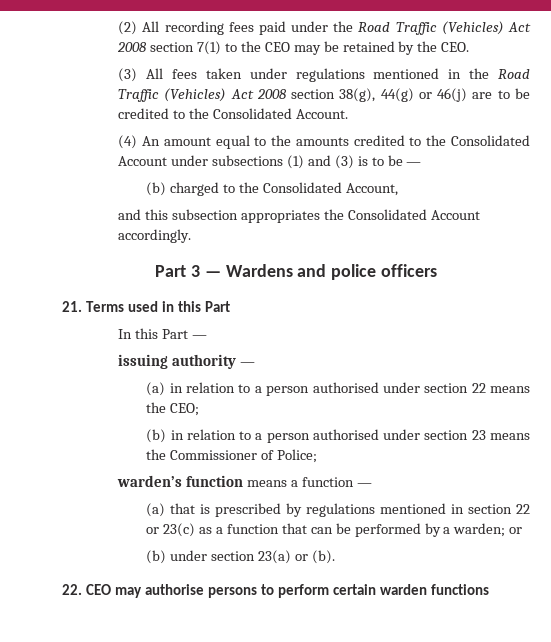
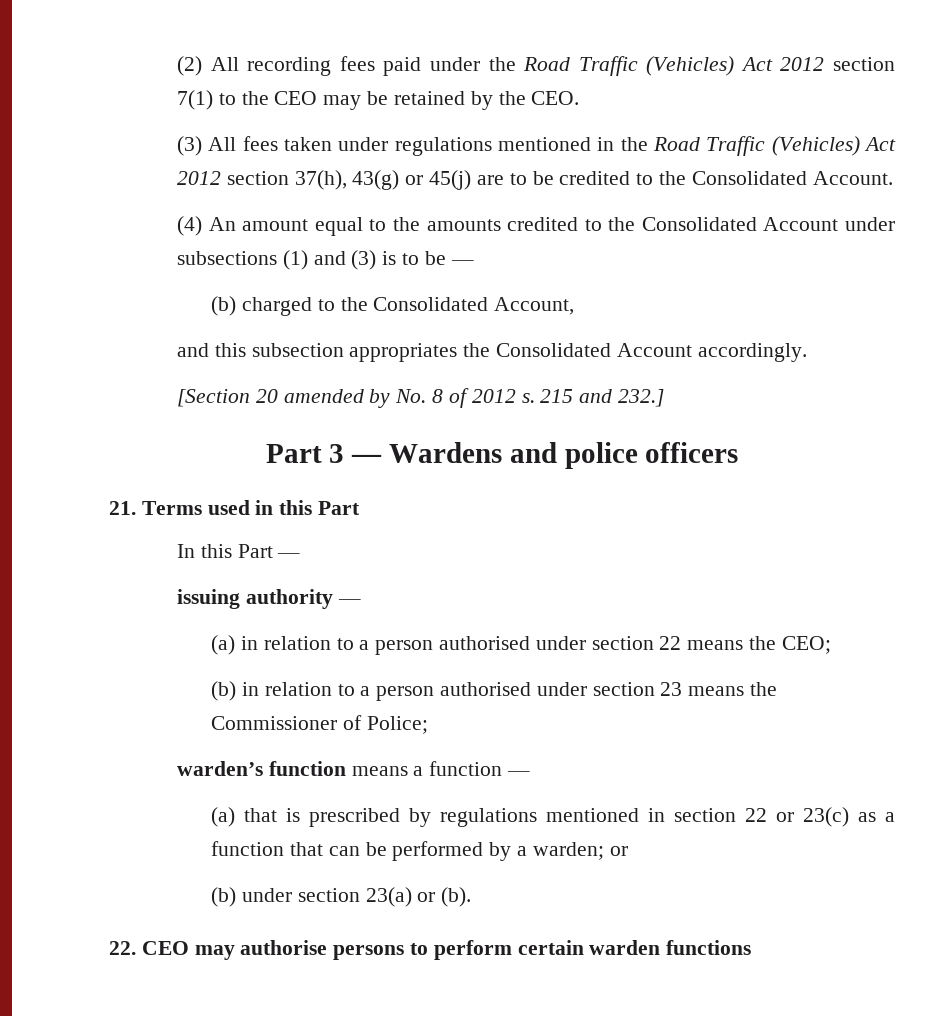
- (2) All recording fees paid under the Road Traffic (Vehicles) Act 2008 section 7(1) to the CEO may be retained by the CEO.
+ (2) All recording fees paid under the Road Traffic (Vehicles) Act 2012 section 7(1) to the CEO may be retained by the CEO.
- (3) All fees taken under regulations mentioned in the Road Traffic (Vehicles) Act 2008 section 38(g), 44(g) or 46(j) are to be credited to the Consolidated Account.
+ (3) All fees taken under regulations mentioned in the Road Traffic (Vehicles) Act 2012 section 37(h), 43(g) or 45(j) are to be credited to the Consolidated Account.
+ [Section 20 amended by No. 8 of 2012 s. 215 and 232.]

